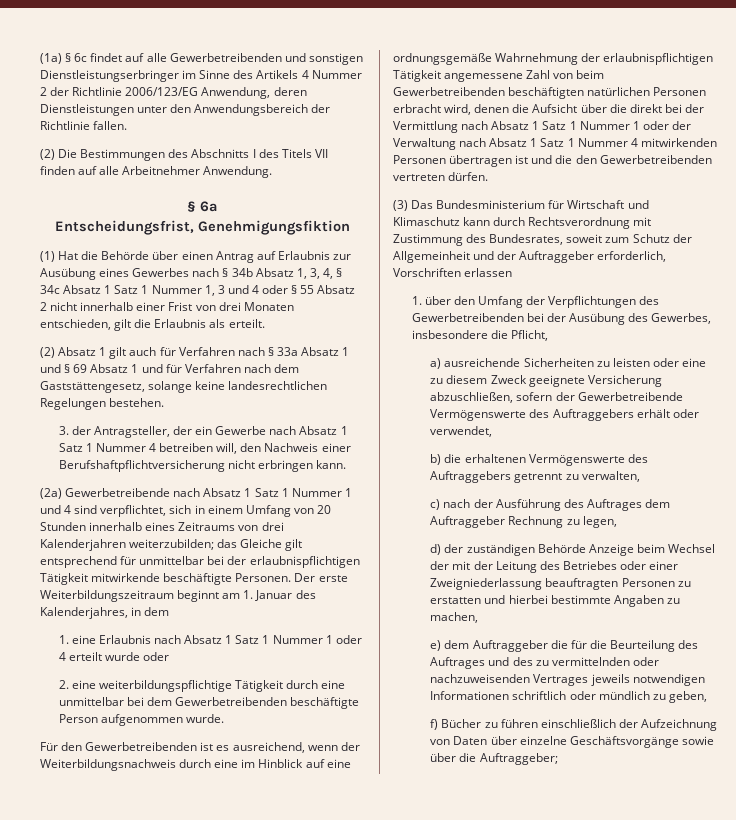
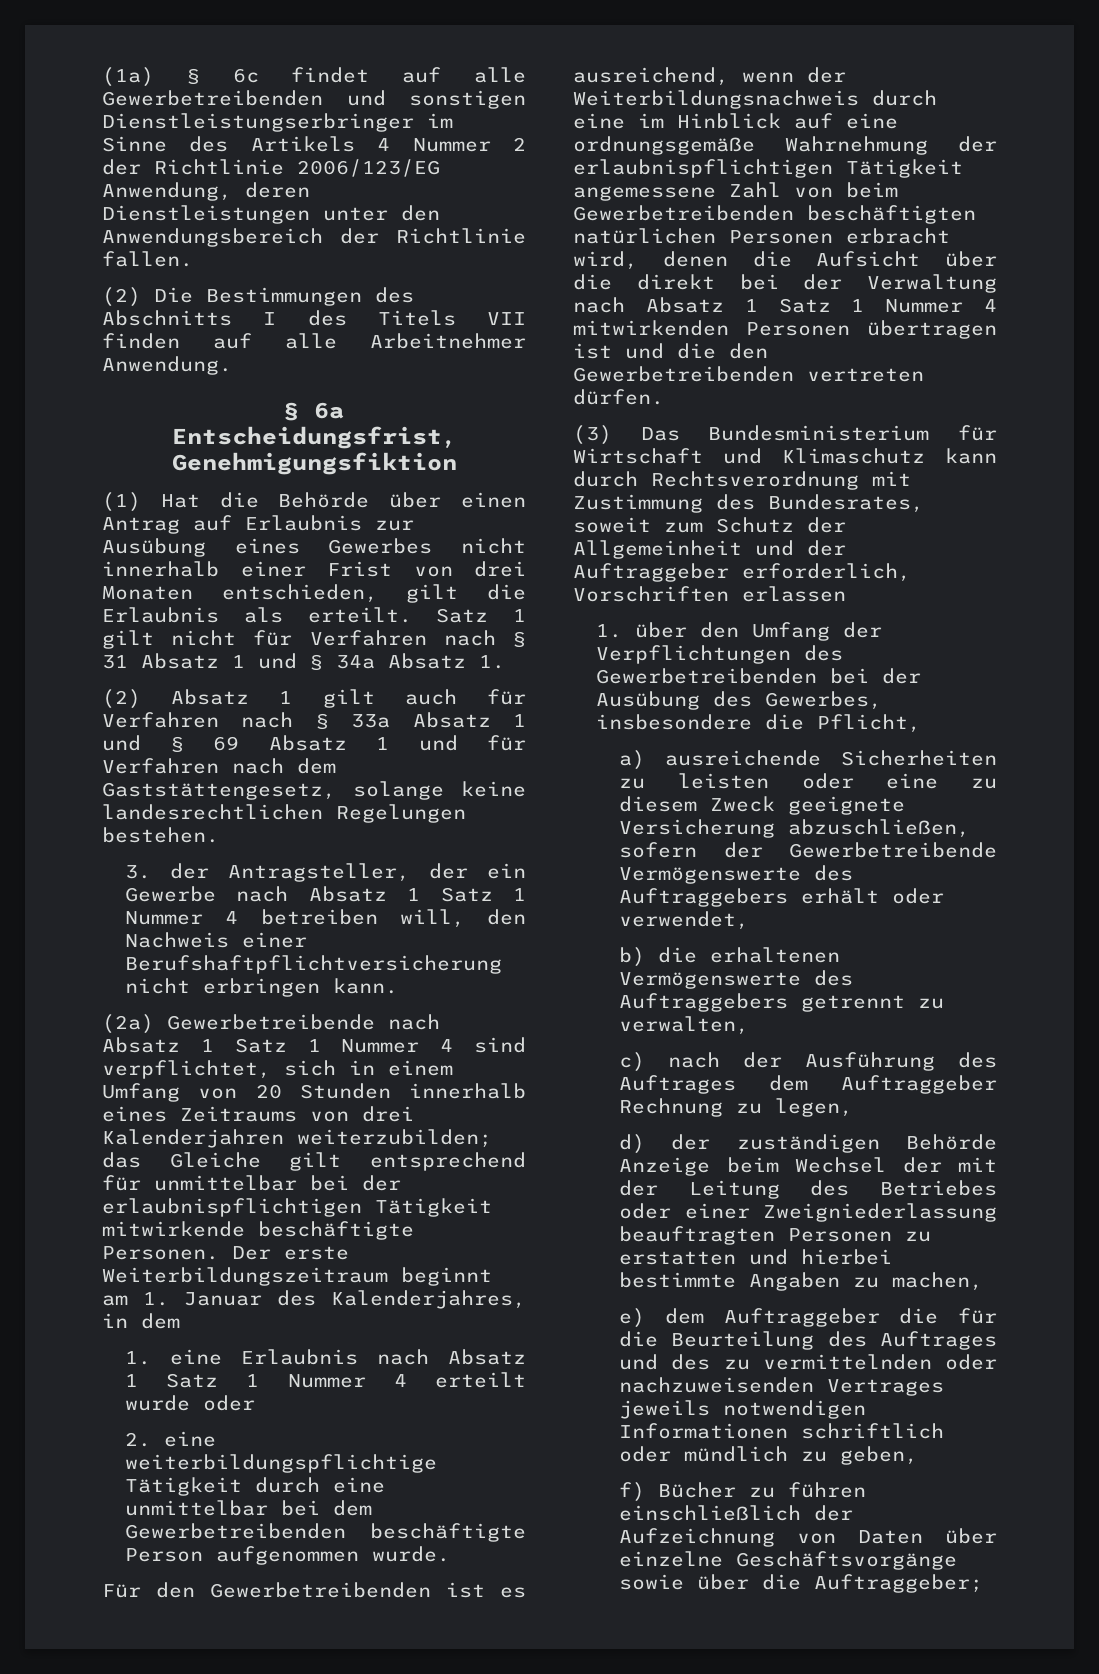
- (1) Hat die Behörde über einen Antrag auf Erlaubnis zur Ausübung eines Gewerbes nach § 34b Absatz 1, 3, 4, § 34c Absatz 1 Satz 1 Nummer 1, 3 und 4 oder § 55 Absatz 2 nicht innerhalb einer Frist von drei Monaten entschieden, gilt die Erlaubnis als erteilt.
+ (1) Hat die Behörde über einen Antrag auf Erlaubnis zur Ausübung eines Gewerbes nicht innerhalb einer Frist von drei Monaten entschieden, gilt die Erlaubnis als erteilt. Satz 1 gilt nicht für Verfahren nach § 31 Absatz 1 und § 34a Absatz 1.
- (2a) Gewerbetreibende nach Absatz 1 Satz 1 Nummer 1 und 4 sind verpflichtet, sich in einem Umfang von 20 Stunden innerhalb eines Zeitraums von drei Kalenderjahren weiterzubilden; das Gleiche gilt entsprechend für unmittelbar bei der erlaubnispflichtigen Tätigkeit mitwirkende beschäftigte Personen.
+ (2a) Gewerbetreibende nach Absatz 1 Satz 1 Nummer 4 sind verpflichtet, sich in einem Umfang von 20 Stunden innerhalb eines Zeitraums von drei Kalenderjahren weiterzubilden; das Gleiche gilt entsprechend für unmittelbar bei der erlaubnispflichtigen Tätigkeit mitwirkende beschäftigte Personen.
- 1. eine Erlaubnis nach Absatz 1 Satz 1 Nummer 1 oder 4 erteilt wurde oder
+ 1. eine Erlaubnis nach Absatz 1 Satz 1 Nummer 4 erteilt wurde oder
- Für den Gewerbetreibenden ist es ausreichend, wenn der Weiterbildungsnachweis durch eine im Hinblick auf eine ordnungsgemäße Wahrnehmung der erlaubnispflichtigen Tätigkeit angemessene Zahl von beim Gewerbetreibenden beschäftigten natürlichen Personen erbracht wird, denen die Aufsicht über die direkt bei der Vermittlung nach Absatz 1 Satz 1 Nummer 1 oder der Verwaltung nach Absatz 1 Satz 1 Nummer 4 mitwirkenden Personen übertragen ist und die den Gewerbetreibenden vertreten dürfen.
+ Für den Gewerbetreibenden ist es ausreichend, wenn der Weiterbildungsnachweis durch eine im Hinblick auf eine ordnungsgemäße Wahrnehmung der erlaubnispflichtigen Tätigkeit angemessene Zahl von beim Gewerbetreibenden beschäftigten natürlichen Personen erbracht wird, denen die Aufsicht über die direkt bei der Verwaltung nach Absatz 1 Satz 1 Nummer 4 mitwirkenden Personen übertragen ist und die den Gewerbetreibenden vertreten dürfen.

